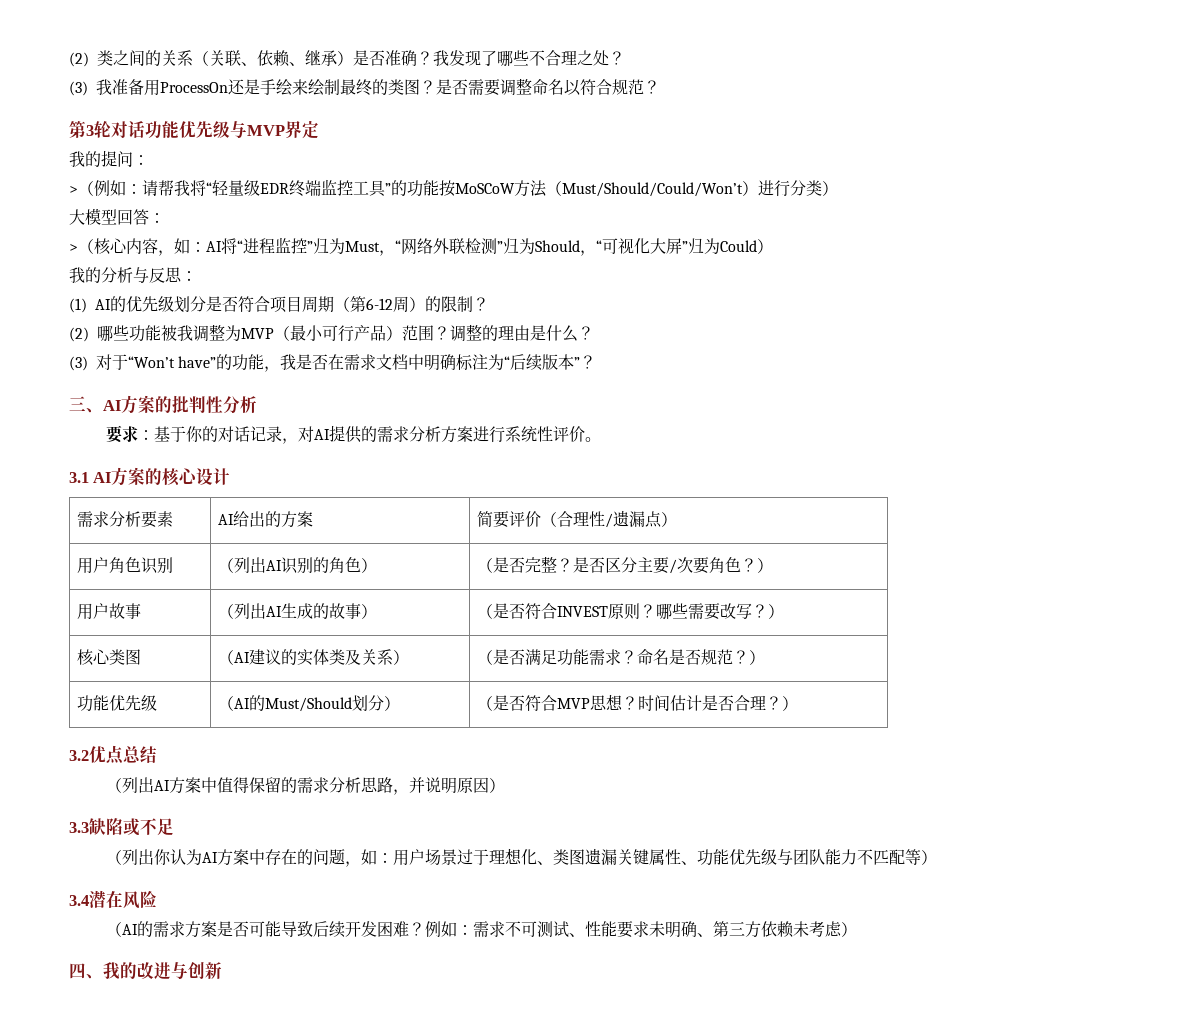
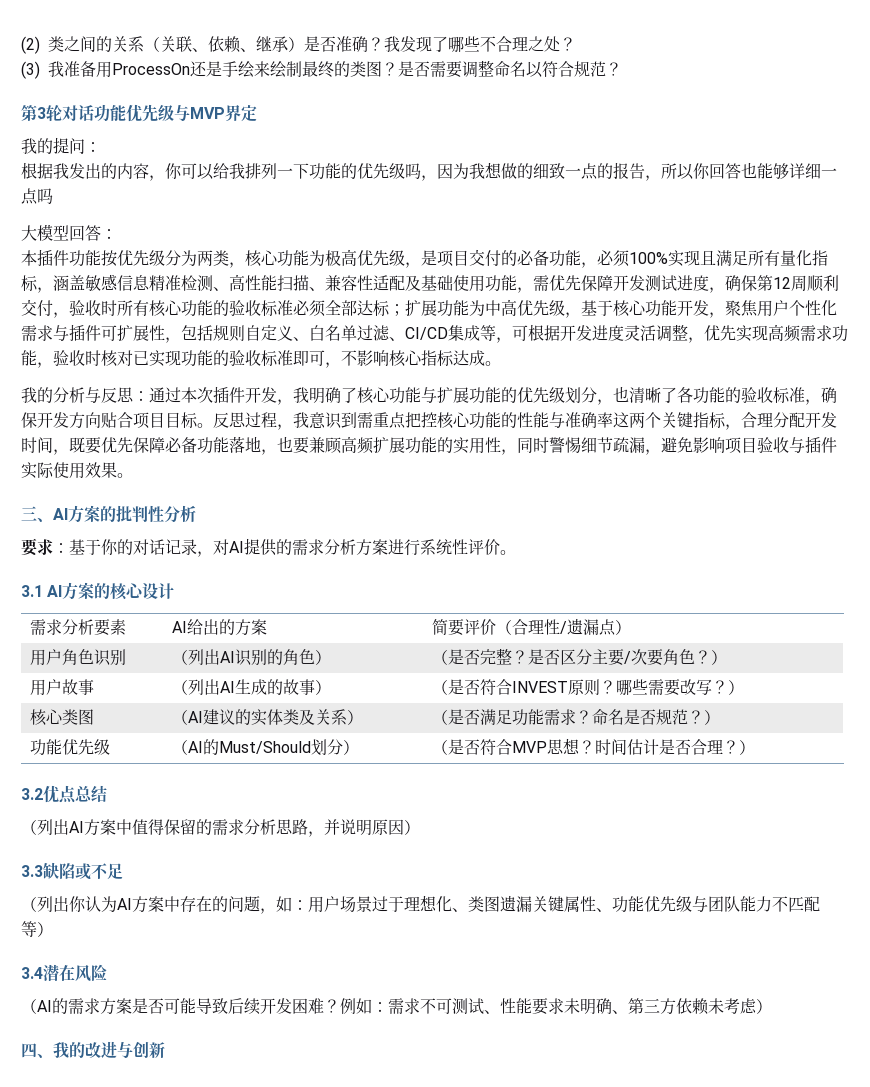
- >（例如：请帮我将“轻量级EDR终端监控工具”的功能按MoSCoW方法（Must/Should/Could/Won’t）进行分类）
+ 根据我发出的内容，你可以给我排列一下功能的优先级吗，因为我想做的细致一点的报告，所以你回答也能够详细一点吗
  大模型回答：
- >（核心内容，如：AI将“进程监控”归为Must，“网络外联检测”归为Should，“可视化大屏”归为Could）
- 我的分析与反思：
- (1) AI的优先级划分是否符合项目周期（第6-12周）的限制？
- (2)哪些功能被我调整为MVP（最小可行产品）范围？调整的理由是什么？
- (3)对于“Won’t have”的功能，我是否在需求文档中明确标注为“后续版本”？
+ 本插件功能按优先级分为两类，核心功能为极高优先级，是项目交付的必备功能，必须100%实现且满足所有量化指标，涵盖敏感信息精准检测、高性能扫描、兼容性适配及基础使用功能，需优先保障开发测试进度，确保第12周顺利交付，验收时所有核心功能的验收标准必须全部达标；扩展功能为中高优先级，基于核心功能开发，聚焦用户个性化需求与插件可扩展性，包括规则自定义、白名单过滤、CI/CD集成等，可根据开发进度灵活调整，优先实现高频需求功能，验收时核对已实现功能的验收标准即可，不影响核心指标达成。
+ 我的分析与反思：通过本次插件开发，我明确了核心功能与扩展功能的优先级划分，也清晰了各功能的验收标准，确保开发方向贴合项目目标。反思过程，我意识到需重点把控核心功能的性能与准确率这两个关键指标，合理分配开发时间，既要优先保障必备功能落地，也要兼顾高频扩展功能的实用性，同时警惕细节疏漏，避免影响项目验收与插件实际使用效果。

